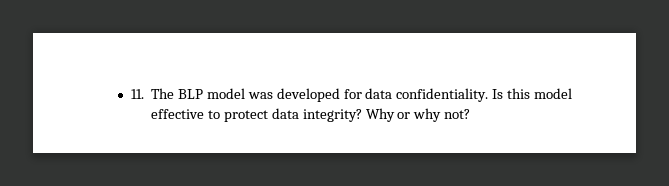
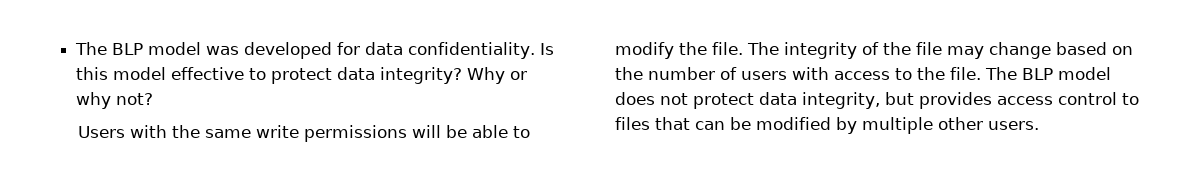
- 11. The BLP model was developed for data confidentiality.
+ The BLP model was developed for data confidentiality.
+ Users with the same write permissions will be able to modify the file. The integrity of the file may change based on the number of users with access to the file. The BLP model does not protect data integrity, but provides access control to files that can be modified by multiple other users.

